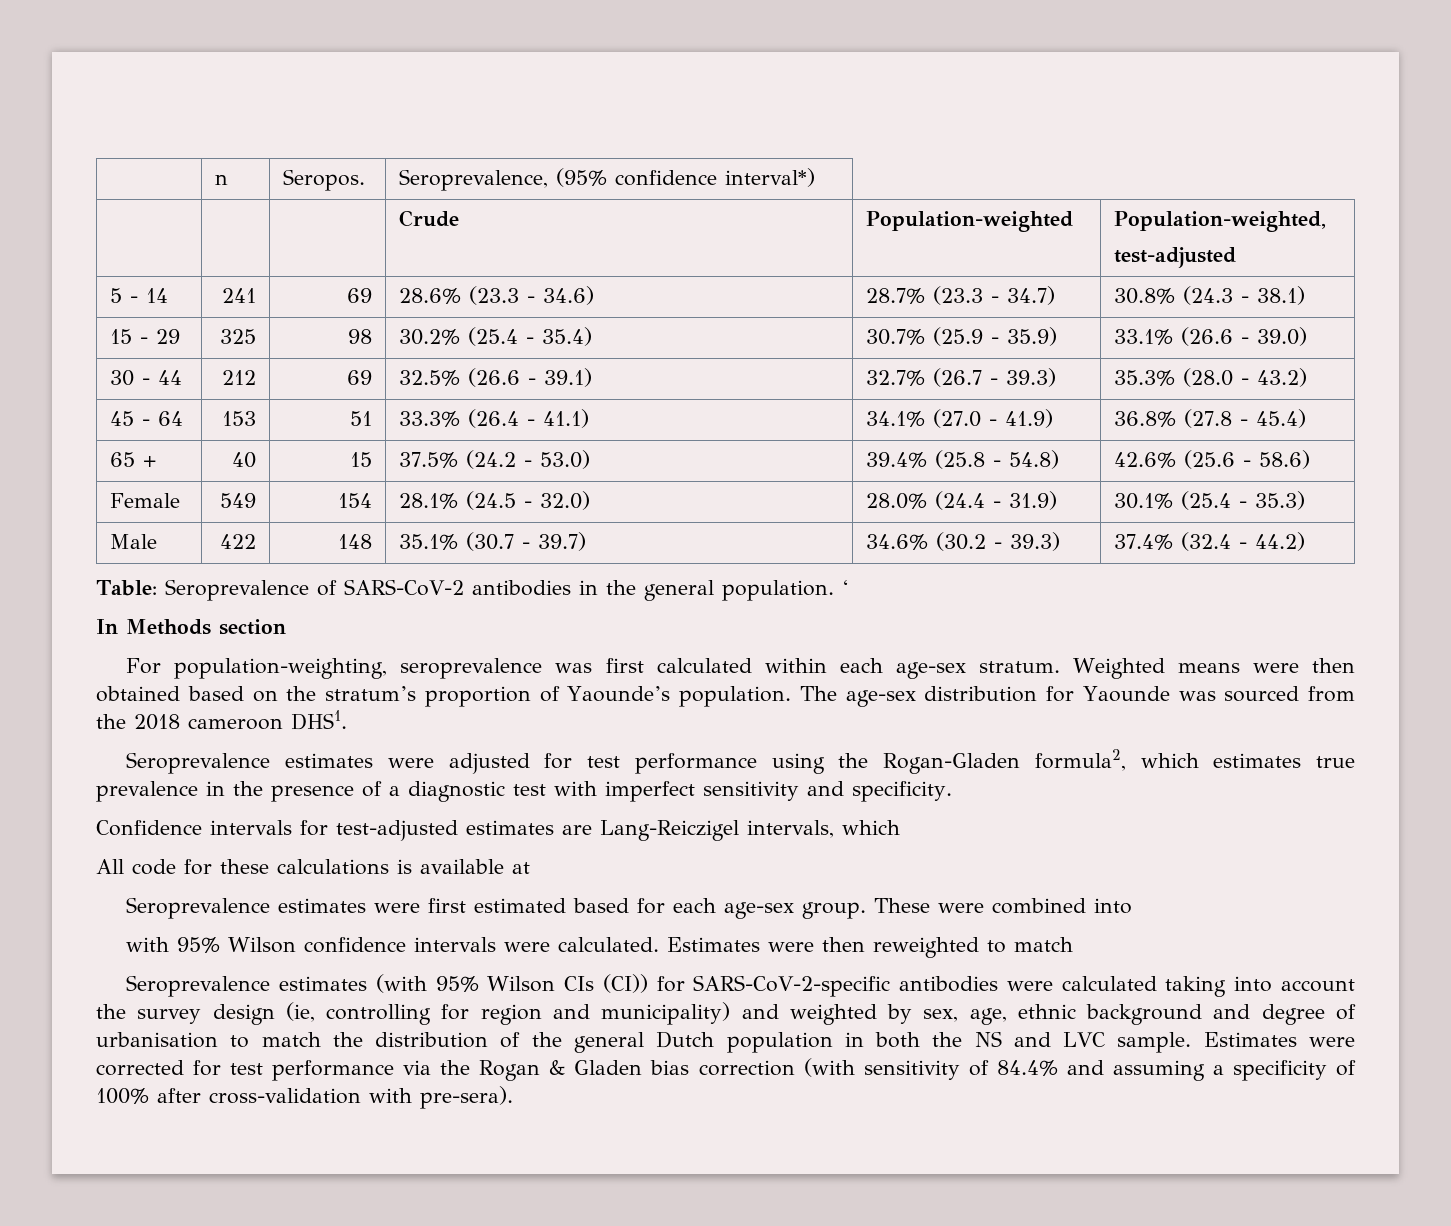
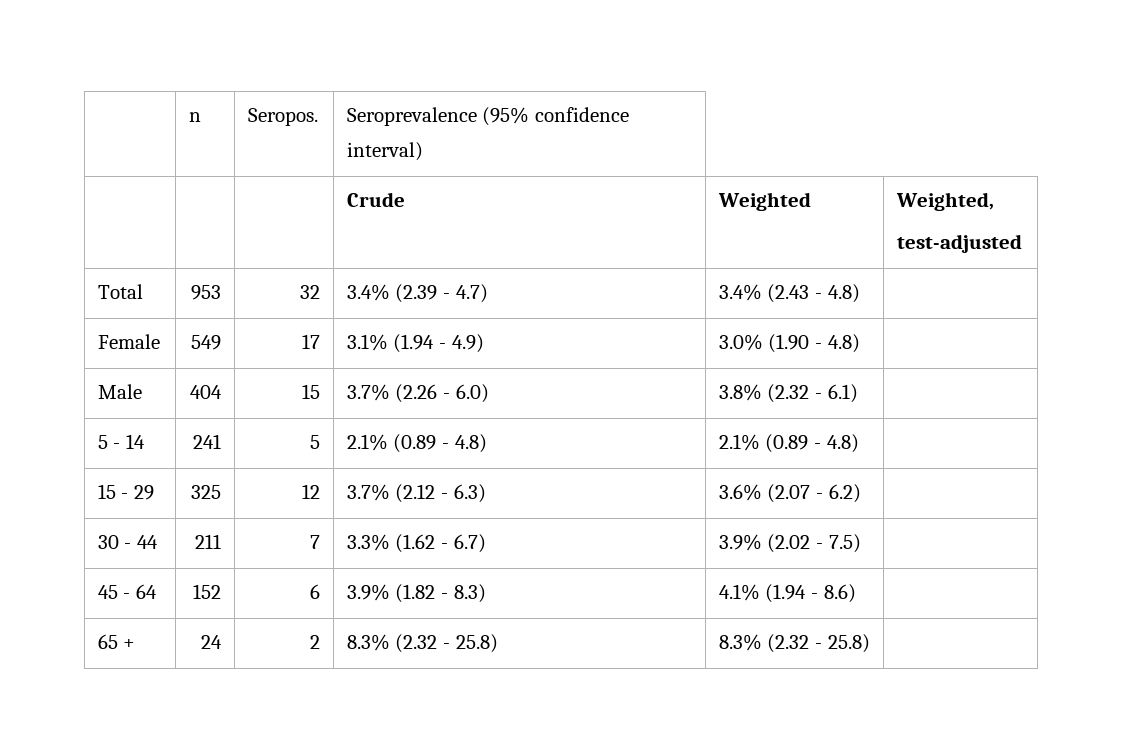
- | n | Seropos. | Seroprevalence, (95% confidence interval*)
+ | n | Seropos. | Seroprevalence (95% confidence interval)
- | | | Crude | Population-weighted | Population-weighted,
+ | | | Crude | Weighted | Weighted,
- 5 - 14 | 241 | 69 | 28.6% (23.3 - 34.6) | 28.7% (23.3 - 34.7) | 30.8% (24.3 - 38.1)
- 15 - 29 | 325 | 98 | 30.2% (25.4 - 35.4) | 30.7% (25.9 - 35.9) | 33.1% (26.6 - 39.0)
- 30 - 44 | 212 | 69 | 32.5% (26.6 - 39.1) | 32.7% (26.7 - 39.3) | 35.3% (28.0 - 43.2)
- 45 - 64 | 153 | 51 | 33.3% (26.4 - 41.1) | 34.1% (27.0 - 41.9) | 36.8% (27.8 - 45.4)
- 65 + | 40 | 15 | 37.5% (24.2 - 53.0) | 39.4% (25.8 - 54.8) | 42.6% (25.6 - 58.6)
- Female | 549 | 154 | 28.1% (24.5 - 32.0) | 28.0% (24.4 - 31.9) | 30.1% (25.4 - 35.3)
- Male | 422 | 148 | 35.1% (30.7 - 39.7) | 34.6% (30.2 - 39.3) | 37.4% (32.4 - 44.2)
- Table: Seroprevalence of SARS-CoV-2 antibodies in the general population. ‘
- In Methods section
- For population-weighting, seroprevalence was first calculated within each age-sex stratum. Weighted means were then obtained based on the stratum’s proportion of Yaounde’s population. The age-sex distribution for Yaounde was sourced from the 2018 cameroon DHS1.
- Seroprevalence estimates were adjusted for test performance using the Rogan-Gladen formula2, which estimates true prevalence in the presence of a diagnostic test with imperfect sensitivity and specificity.
- Confidence intervals for test-adjusted estimates are Lang-Reiczigel intervals, which
- All code for these calculations is available at
- Seroprevalence estimates were first estimated based for each age-sex group. These were combined into
- with 95% Wilson confidence intervals were calculated. Estimates were then reweighted to match
- Seroprevalence estimates (with 95% Wilson CIs (CI)) for SARS-CoV-2-specific antibodies were calculated taking into account the survey design (ie, controlling for region and municipality) and weighted by sex, age, ethnic background and degree of urbanisation to match the distribution of the general Dutch population in both the NS and LVC sample. Estimates were corrected for test performance via the Rogan & Gladen bias correction (with sensitivity of 84.4% and assuming a specificity of 100% after cross-validation with pre-sera).
+ Total | 953 | 32 | 3.4% (2.39 - 4.7) | 3.4% (2.43 - 4.8) |
+ Female | 549 | 17 | 3.1% (1.94 - 4.9) | 3.0% (1.90 - 4.8) |
+ Male | 404 | 15 | 3.7% (2.26 - 6.0) | 3.8% (2.32 - 6.1) |
+ 5 - 14 | 241 | 5 | 2.1% (0.89 - 4.8) | 2.1% (0.89 - 4.8) |
+ 15 - 29 | 325 | 12 | 3.7% (2.12 - 6.3) | 3.6% (2.07 - 6.2) |
+ 30 - 44 | 211 | 7 | 3.3% (1.62 - 6.7) | 3.9% (2.02 - 7.5) |
+ 45 - 64 | 152 | 6 | 3.9% (1.82 - 8.3) | 4.1% (1.94 - 8.6) |
+ 65 + | 24 | 2 | 8.3% (2.32 - 25.8) | 8.3% (2.32 - 25.8) |

